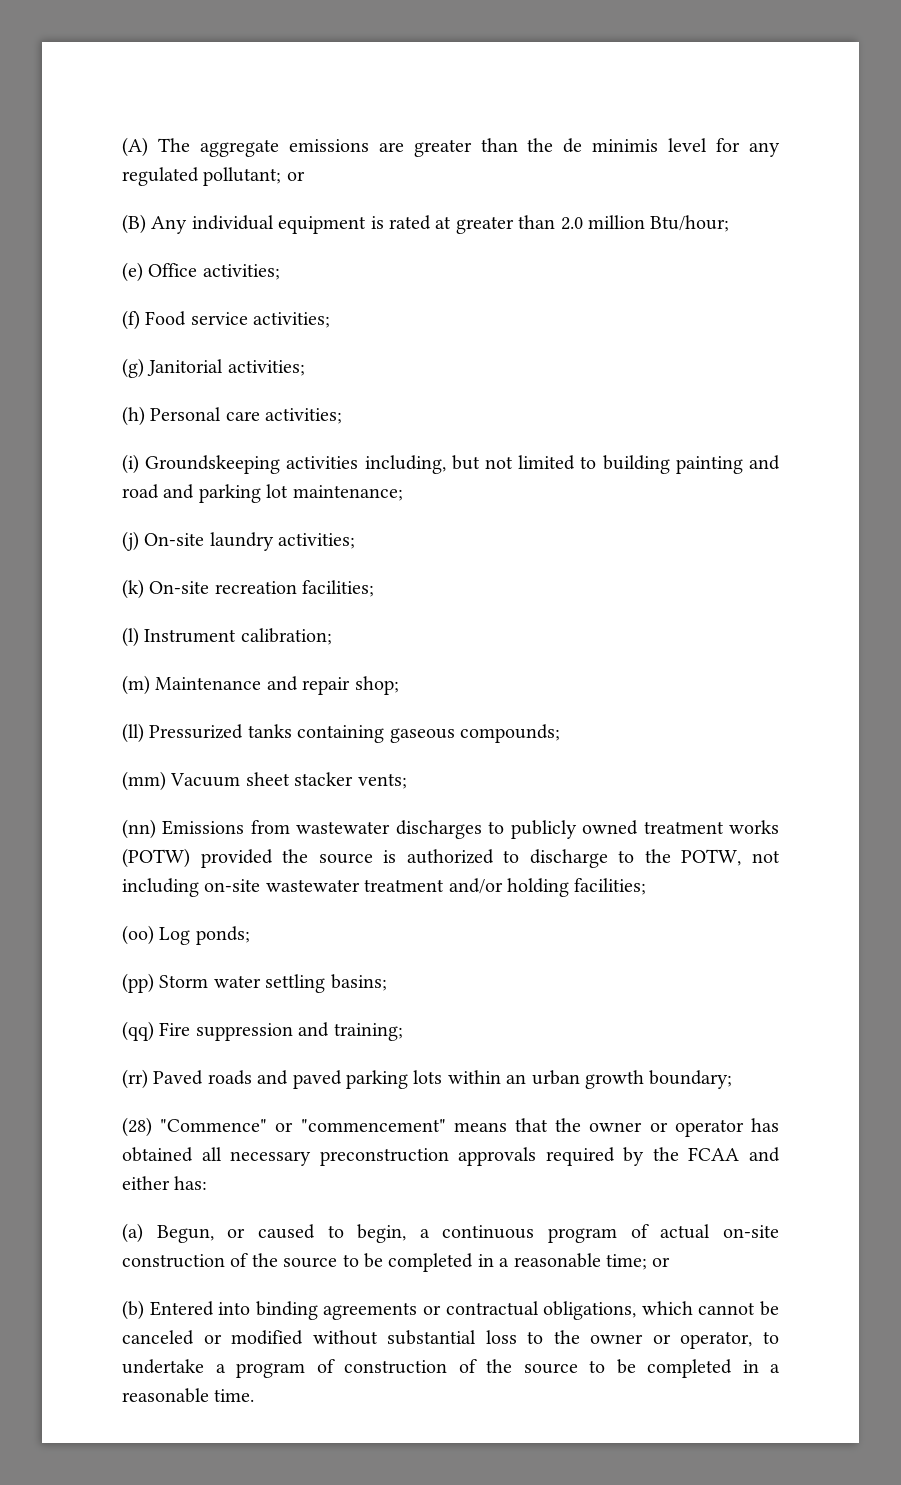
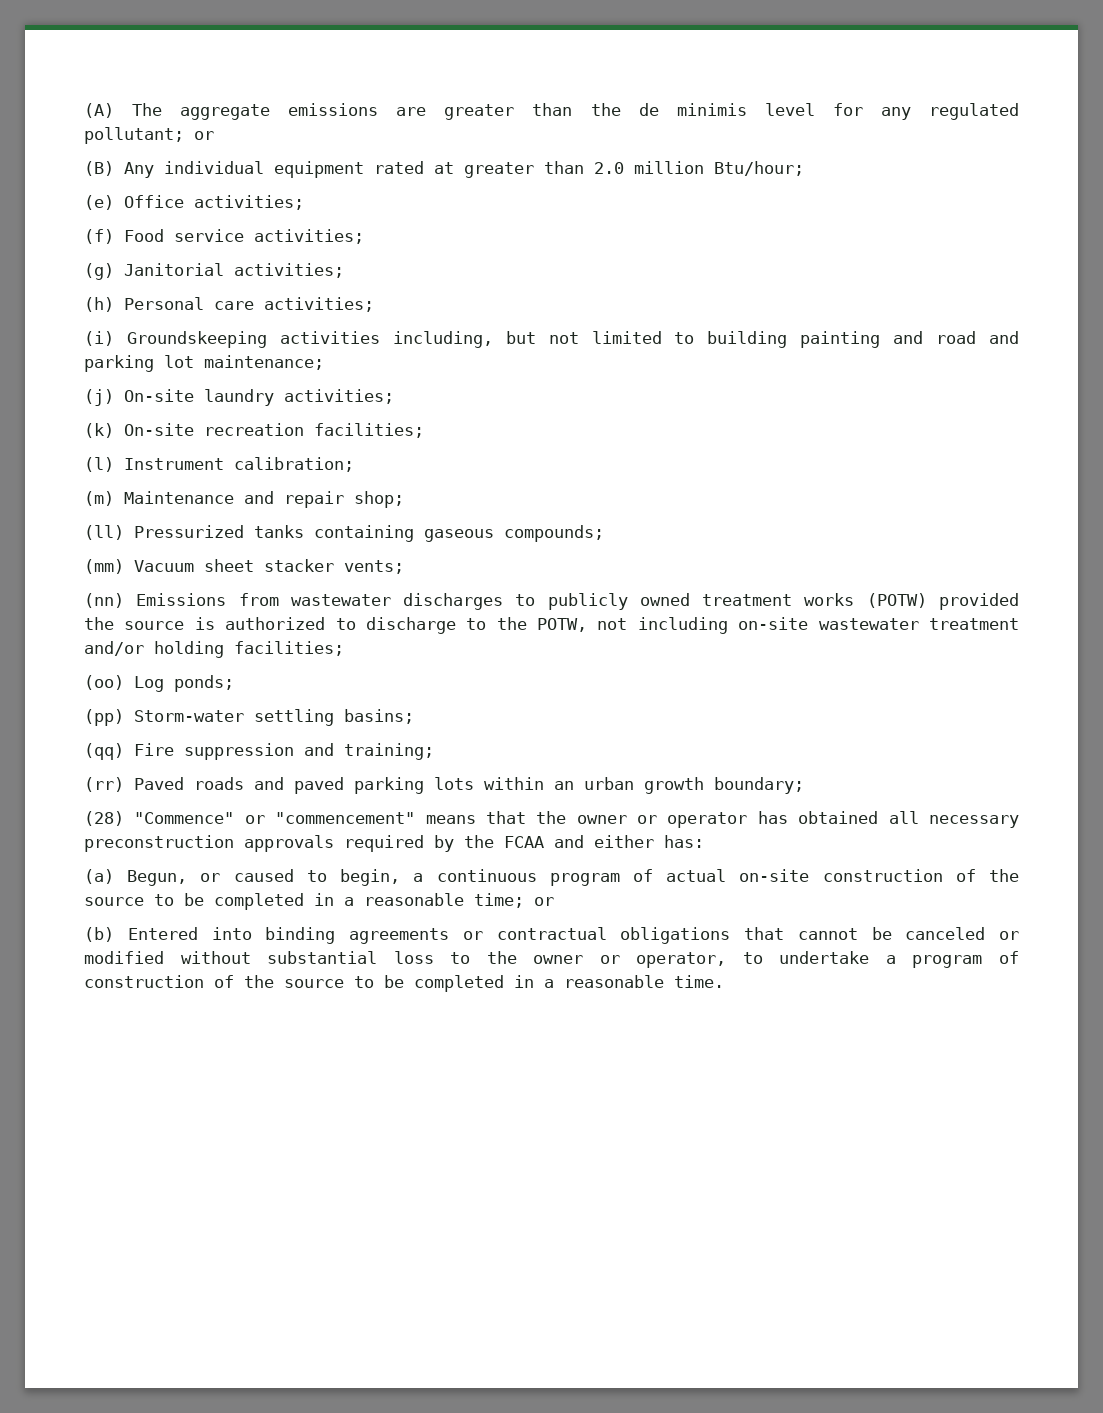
- (B) Any individual equipment is rated at greater than 2.0 million Btu/hour;
+ (B) Any individual equipment rated at greater than 2.0 million Btu/hour;
- (pp) Storm water settling basins;
+ (pp) Storm-water settling basins;
- (b) Entered into binding agreements or contractual obligations, which cannot be canceled or modified without substantial loss to the owner or operator, to undertake a program of construction of the source to be completed in a reasonable time.
+ (b) Entered into binding agreements or contractual obligations that cannot be canceled or modified without substantial loss to the owner or operator, to undertake a program of construction of the source to be completed in a reasonable time.

